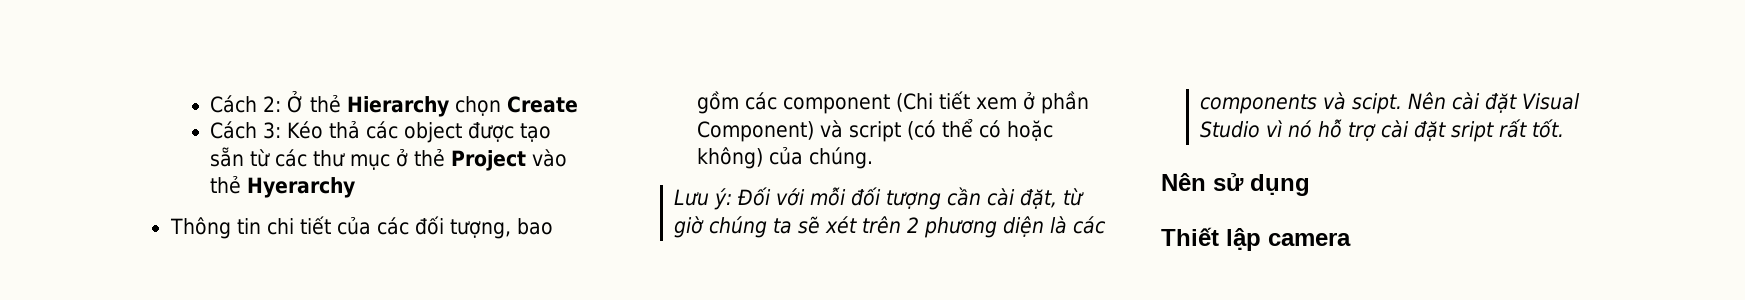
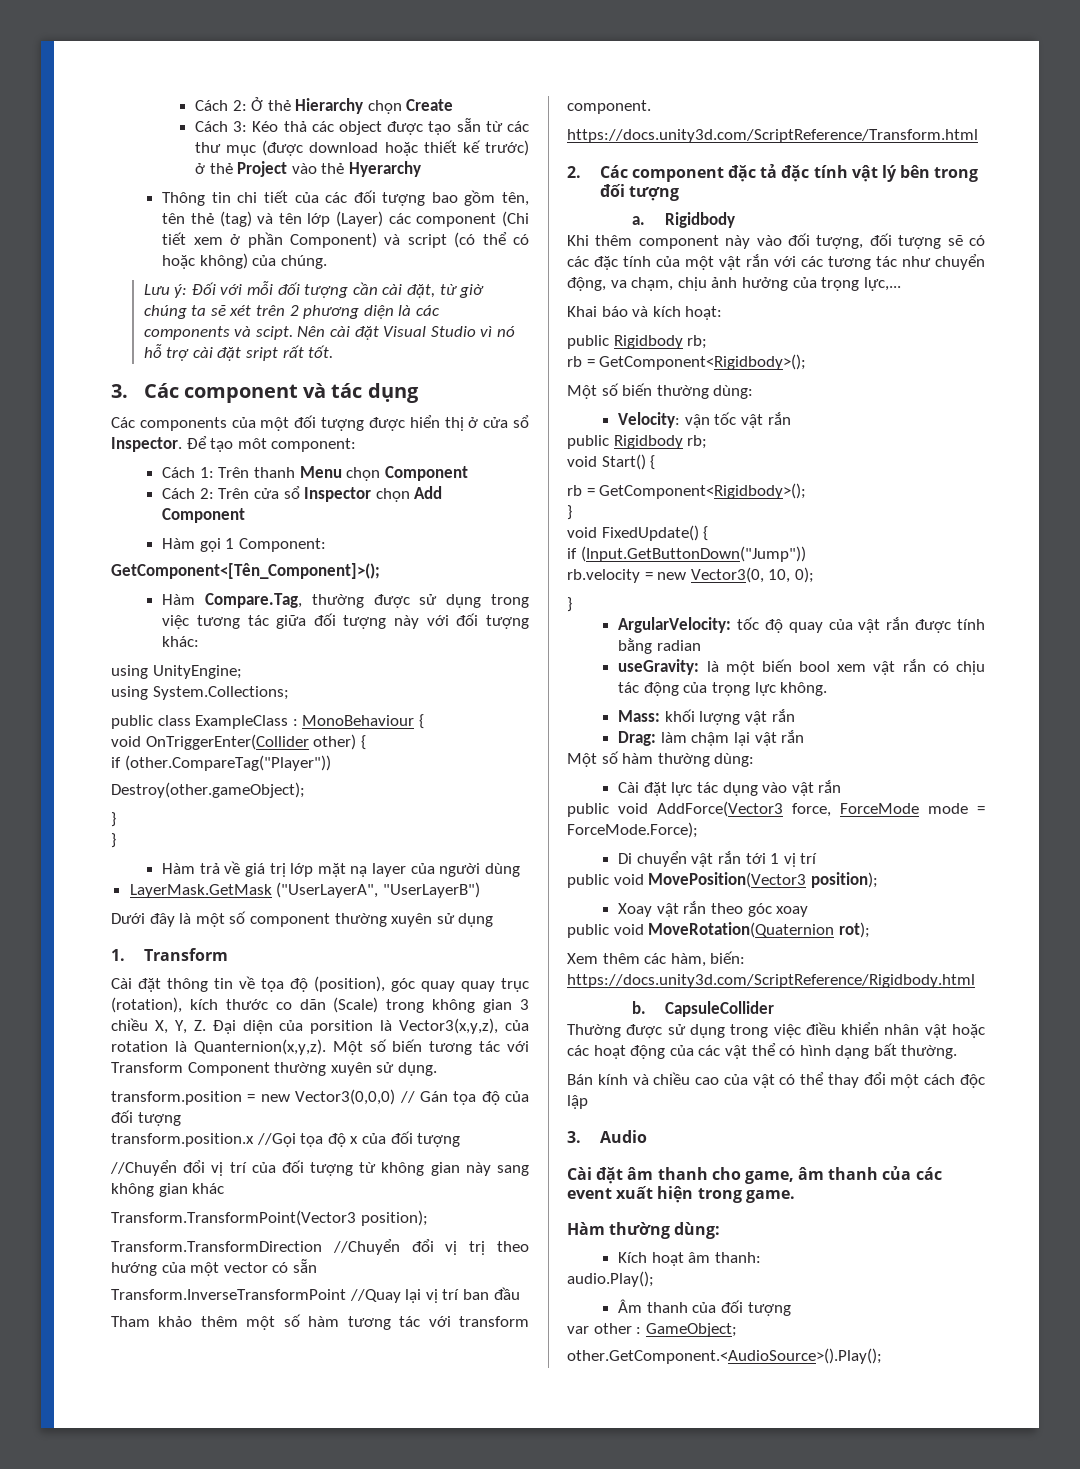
- Cách 3: Kéo thả các object được tạo sẵn từ các thư mục ở thẻ Project vào thẻ Hyerarchy
+ Cách 3: Kéo thả các object được tạo sẵn từ các thư mục (được download hoặc thiết kế trước) ở thẻ Project vào thẻ Hyerarchy
- Thông tin chi tiết của các đối tượng, bao gồm các component (Chi tiết xem ở phần Component) và script (có thể có hoặc không) của chúng.
+ Thông tin chi tiết của các đối tượng bao gồm tên, tên thẻ (tag) và tên lớp (Layer) các component (Chi tiết xem ở phần Component) và script (có thể có hoặc không) của chúng.
- Nên sử dụng
- Thiết lập camera
+ 3. Các component và tác dụng
+ Các components của một đối tượng được hiển thị ở cửa sổ Inspector. Để tạo môt component:
+ Cách 1: Trên thanh Menu chọn Component
+ Cách 2: Trên cửa sổ Inspector chọn Add Component
+ Hàm gọi 1 Component:
+ GetComponent<[Tên_Component]>();
+ Hàm Compare.Tag, thường được sử dụng trong việc tương tác giữa đối tượng này với đối tượng khác:
+ using UnityEngine;
+ using System.Collections;
+ public class ExampleClass : MonoBehaviour {
+ void OnTriggerEnter(Collider other) {
+ if (other.CompareTag("Player"))
+ Destroy(other.gameObject);
+ }
+ }
+ Hàm trả về giá trị lớp mặt nạ layer của người dùng
+ LayerMask.GetMask ("UserLayerA", "UserLayerB")
+ Dưới đây là một số component thường xuyên sử dụng
+ 1. Transform
+ Cài đặt thông tin về tọa độ (position), góc quay quay trục (rotation), kích thước co dãn (Scale) trong không gian 3 chiều X, Y, Z. Đại diện của porsition là Vector3(x,y,z), của rotation là Quanternion(x,y,z). Một số biến tương tác với Transform Component thường xuyên sử dụng.
+ transform.position = new Vector3(0,0,0) // Gán tọa độ của đối tượng
+ transform.position.x //Gọi tọa độ x của đối tượng
+ //Chuyển đổi vị trí của đối tượng từ không gian này sang không gian khác
+ Transform.TransformPoint(Vector3 position);
+ Transform.TransformDirection //Chuyển đổi vị trị theo hướng của một vector có sẵn
+ Transform.InverseTransformPoint //Quay lại vị trí ban đầu
+ Tham khảo thêm một số hàm tương tác với transform component.
+ https://docs.unity3d.com/ScriptReference/Transform.html
+ 2. Các component đặc tả đặc tính vật lý bên trong đối tượng
+ a. Rigidbody
+ Khi thêm component này vào đối tượng, đối tượng sẽ có các đặc tính của một vật rắn với các tương tác như chuyển động, va chạm, chịu ảnh hưởng của trọng lực,...
+ Khai báo và kích hoạt:
+ public Rigidbody rb;
+ rb = GetComponent<Rigidbody>();
+ Một số biến thường dùng:
+ Velocity: vận tốc vật rắn
+ public Rigidbody rb;
+ void Start() {
+ rb = GetComponent<Rigidbody>();
+ }
+ void FixedUpdate() {
+ if (Input.GetButtonDown("Jump"))
+ rb.velocity = new Vector3(0, 10, 0);
+ }
+ ArgularVelocity: tốc độ quay của vật rắn được tính bằng radian
+ useGravity: là một biến bool xem vật rắn có chịu tác động của trọng lực không.
+ Mass: khối lượng vật rắn
+ Drag: làm chậm lại vật rắn
+ Một số hàm thường dùng:
+ Cài đặt lực tác dụng vào vật rắn
+ public void AddForce(Vector3 force, ForceMode mode = ForceMode.Force);
+ Di chuyển vật rắn tới 1 vị trí
+ public void MovePosition(Vector3 position);
+ Xoay vật rắn theo góc xoay
+ public void MoveRotation(Quaternion rot);
+ Xem thêm các hàm, biến: https://docs.unity3d.com/ScriptReference/Rigidbody.html
+ b. CapsuleCollider
+ Thường được sử dụng trong việc điều khiển nhân vật hoặc các hoạt động của các vật thể có hình dạng bất thường.
+ Bán kính và chiều cao của vật có thể thay đổi một cách độc lập
+ 3. Audio
+ Cài đặt âm thanh cho game, âm thanh của các event xuất hiện trong game.
+ Hàm thường dùng:
+ Kích hoạt âm thanh:
+ audio.Play();
+ Âm thanh của đối tượng
+ var other : GameObject;
+ other.GetComponent.<AudioSource>().Play();

